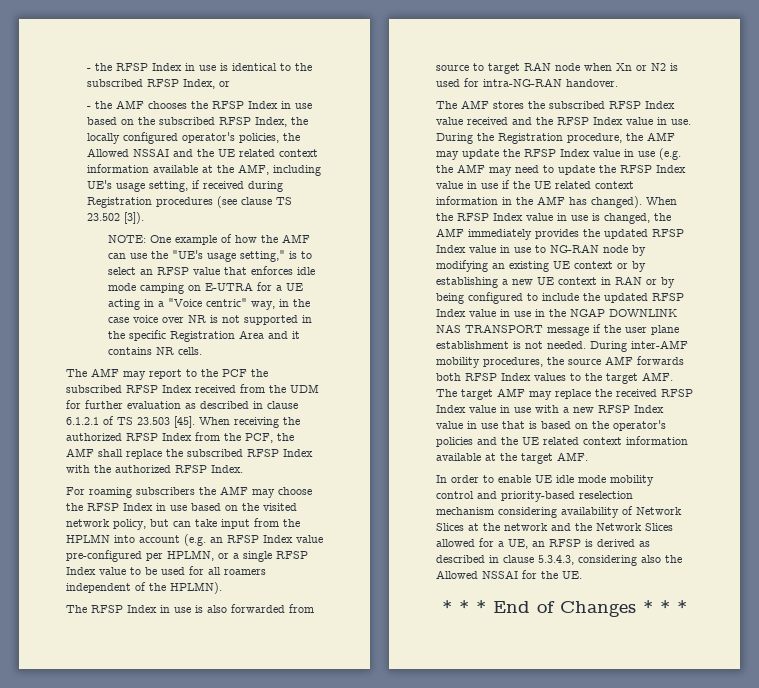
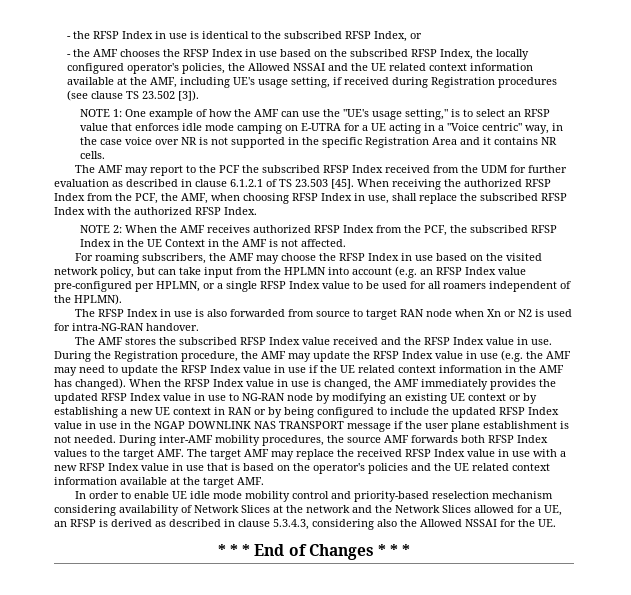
- NOTE: One example of how the AMF can use the "UE's usage setting," is to select an RFSP value that enforces idle mode camping on E-UTRA for a UE acting in a "Voice centric" way, in the case voice over NR is not supported in the specific Registration Area and it contains NR cells.
+ NOTE 1: One example of how the AMF can use the "UE's usage setting," is to select an RFSP value that enforces idle mode camping on E-UTRA for a UE acting in a "Voice centric" way, in the case voice over NR is not supported in the specific Registration Area and it contains NR cells.
- When receiving the authorized RFSP Index from the PCF, the AMF shall replace the subscribed RFSP Index with the authorized RFSP Index.
+ When receiving the authorized RFSP Index from the PCF, the AMF, when choosing RFSP Index in use, shall replace the subscribed RFSP Index with the authorized RFSP Index.
+ NOTE 2: When the AMF receives authorized RFSP Index from the PCF, the subscribed RFSP Index in the UE Context in the AMF is not affected.
- For roaming subscribers the AMF may choose the RFSP Index in use based on the visited network policy, but can take input from the HPLMN into account (e.g. an RFSP Index value pre-configured per HPLMN, or a single RFSP Index value to be used for all roamers independent of the HPLMN).
+ For roaming subscribers, the AMF may choose the RFSP Index in use based on the visited network policy, but can take input from the HPLMN into account (e.g. an RFSP Index value pre-configured per HPLMN, or a single RFSP Index value to be used for all roamers independent of the HPLMN).

